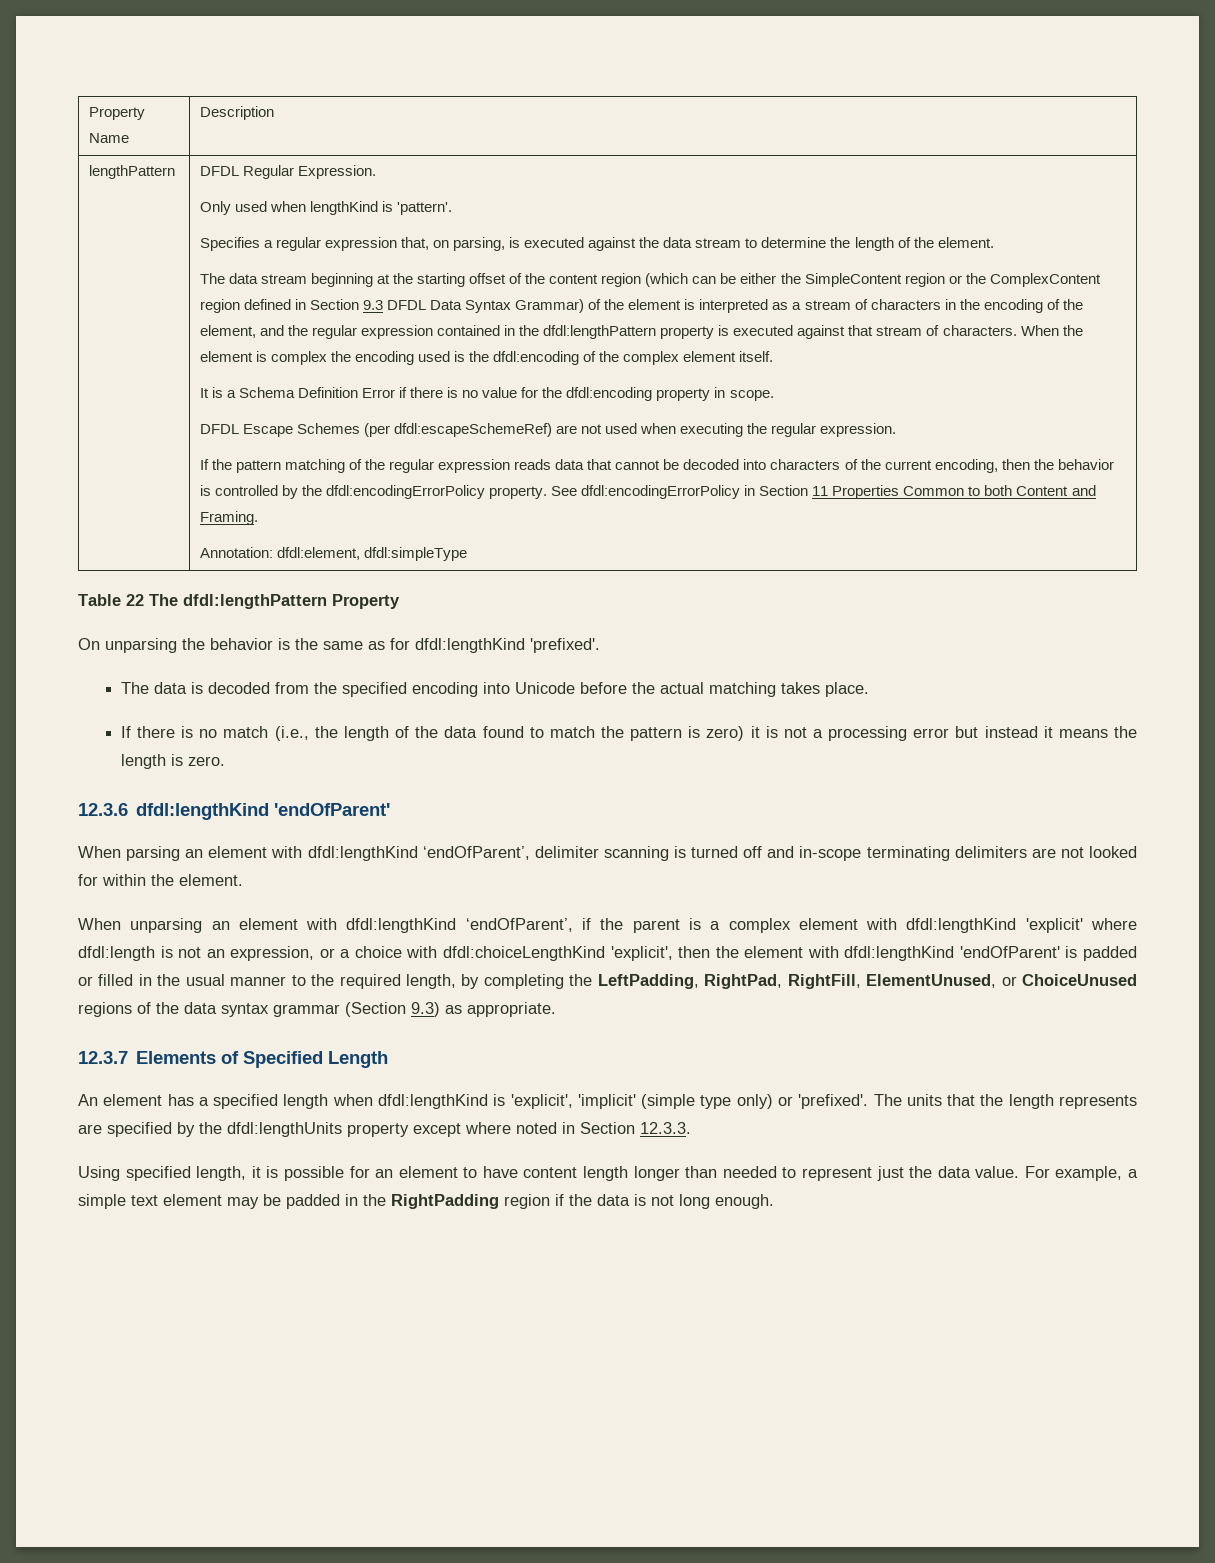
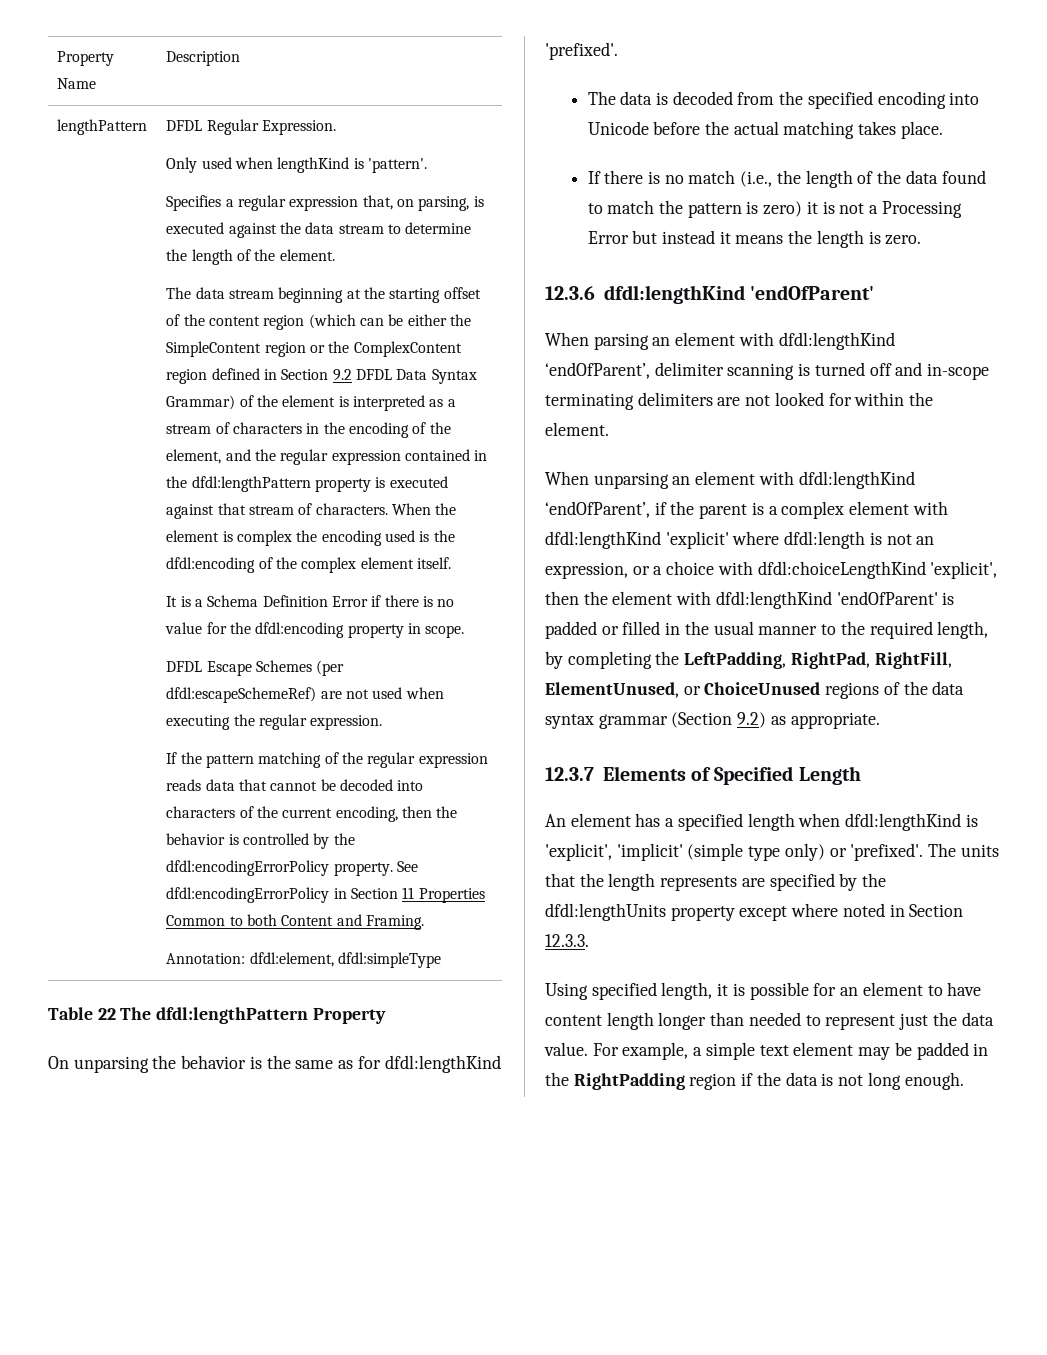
- The data stream beginning at the starting offset of the content region (which can be either the SimpleContent region or the ComplexContent region defined in Section 9.3 DFDL Data Syntax Grammar) of the element is interpreted as a stream of characters in the encoding of the element, and the regular expression contained in the dfdl:lengthPattern property is executed against that stream of characters.
+ The data stream beginning at the starting offset of the content region (which can be either the SimpleContent region or the ComplexContent region defined in Section 9.2 DFDL Data Syntax Grammar) of the element is interpreted as a stream of characters in the encoding of the element, and the regular expression contained in the dfdl:lengthPattern property is executed against that stream of characters.
- If there is no match (i.e., the length of the data found to match the pattern is zero) it is not a processing error but instead it means the length is zero.
+ If there is no match (i.e., the length of the data found to match the pattern is zero) it is not a Processing Error but instead it means the length is zero.
- When unparsing an element with dfdl:lengthKind ‘endOfParent’, if the parent is a complex element with dfdl:lengthKind 'explicit' where dfdl:length is not an expression, or a choice with dfdl:choiceLengthKind 'explicit', then the element with dfdl:lengthKind 'endOfParent' is padded or filled in the usual manner to the required length, by completing the LeftPadding, RightPad, RightFill, ElementUnused, or ChoiceUnused regions of the data syntax grammar (Section 9.3) as appropriate.
+ When unparsing an element with dfdl:lengthKind ‘endOfParent’, if the parent is a complex element with dfdl:lengthKind 'explicit' where dfdl:length is not an expression, or a choice with dfdl:choiceLengthKind 'explicit', then the element with dfdl:lengthKind 'endOfParent' is padded or filled in the usual manner to the required length, by completing the LeftPadding, RightPad, RightFill, ElementUnused, or ChoiceUnused regions of the data syntax grammar (Section 9.2) as appropriate.

